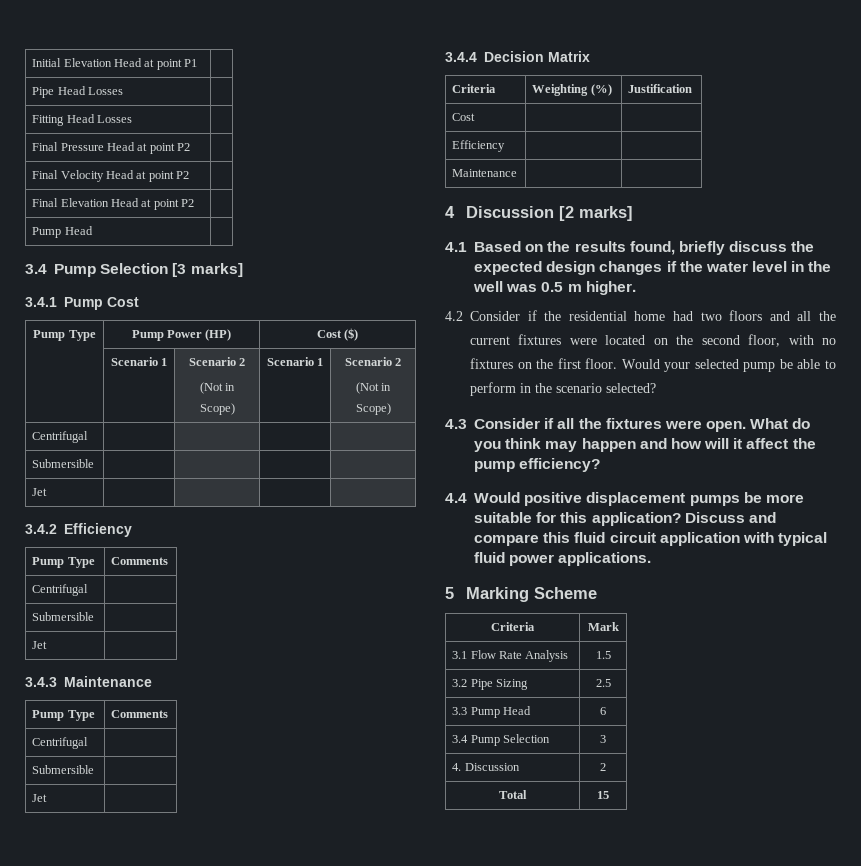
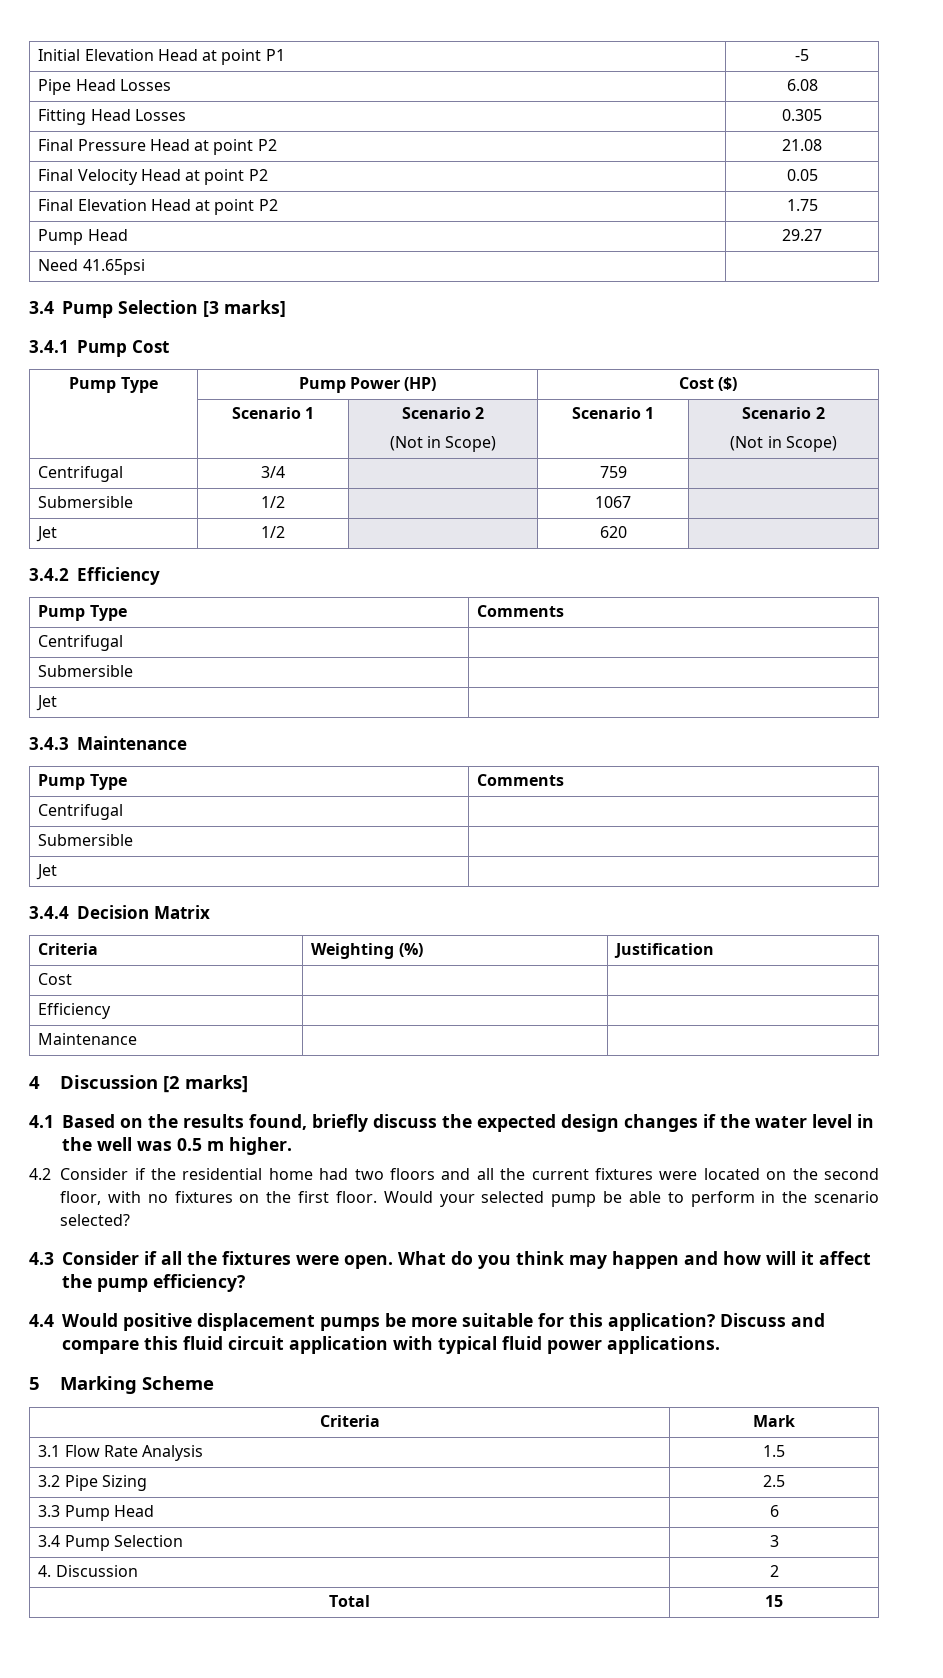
- Initial Elevation Head at point P1 |
+ Initial Elevation Head at point P1 | -5
- Pipe Head Losses |
+ Pipe Head Losses | 6.08
- Fitting Head Losses |
+ Fitting Head Losses | 0.305
- Final Pressure Head at point P2 |
+ Final Pressure Head at point P2 | 21.08
- Final Velocity Head at point P2 |
+ Final Velocity Head at point P2 | 0.05
- Final Elevation Head at point P2 |
- Pump Head |
+ Final Elevation Head at point P2 | 1.75
+ Pump Head | 29.27
+ Need 41.65psi |
- Centrifugal | | | |
- Submersible | | | |
- Jet | | | |
+ Centrifugal | 3/4 | | 759 |
+ Submersible | 1/2 | | 1067 |
+ Jet | 1/2 | | 620 |

